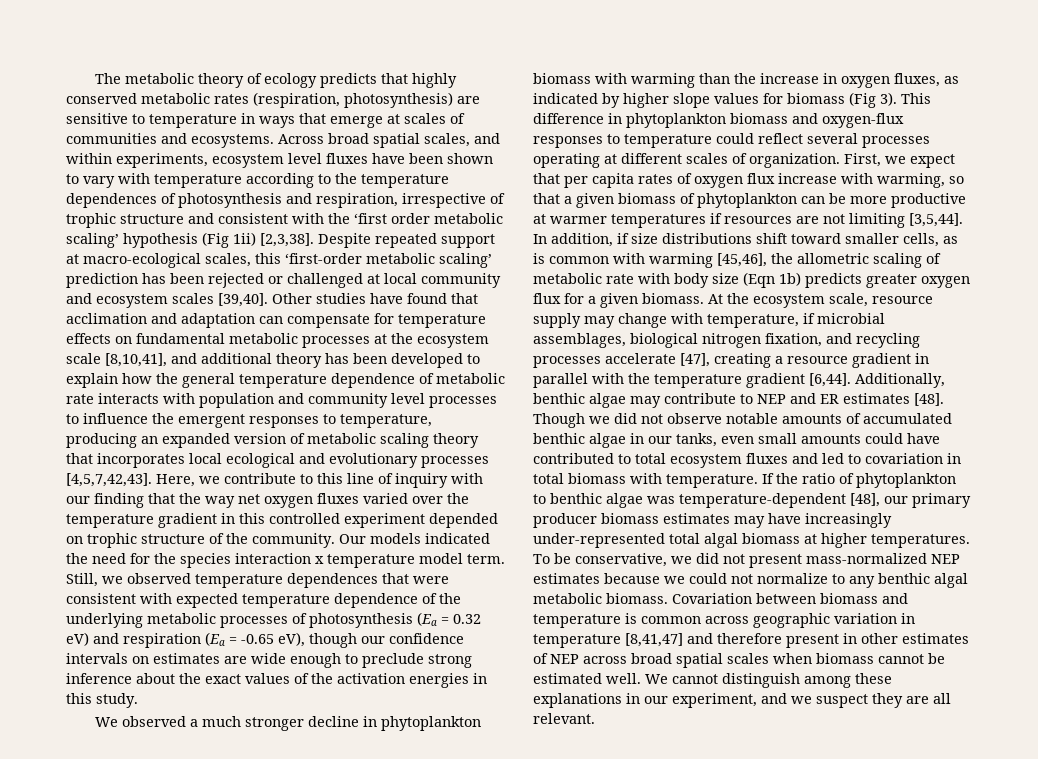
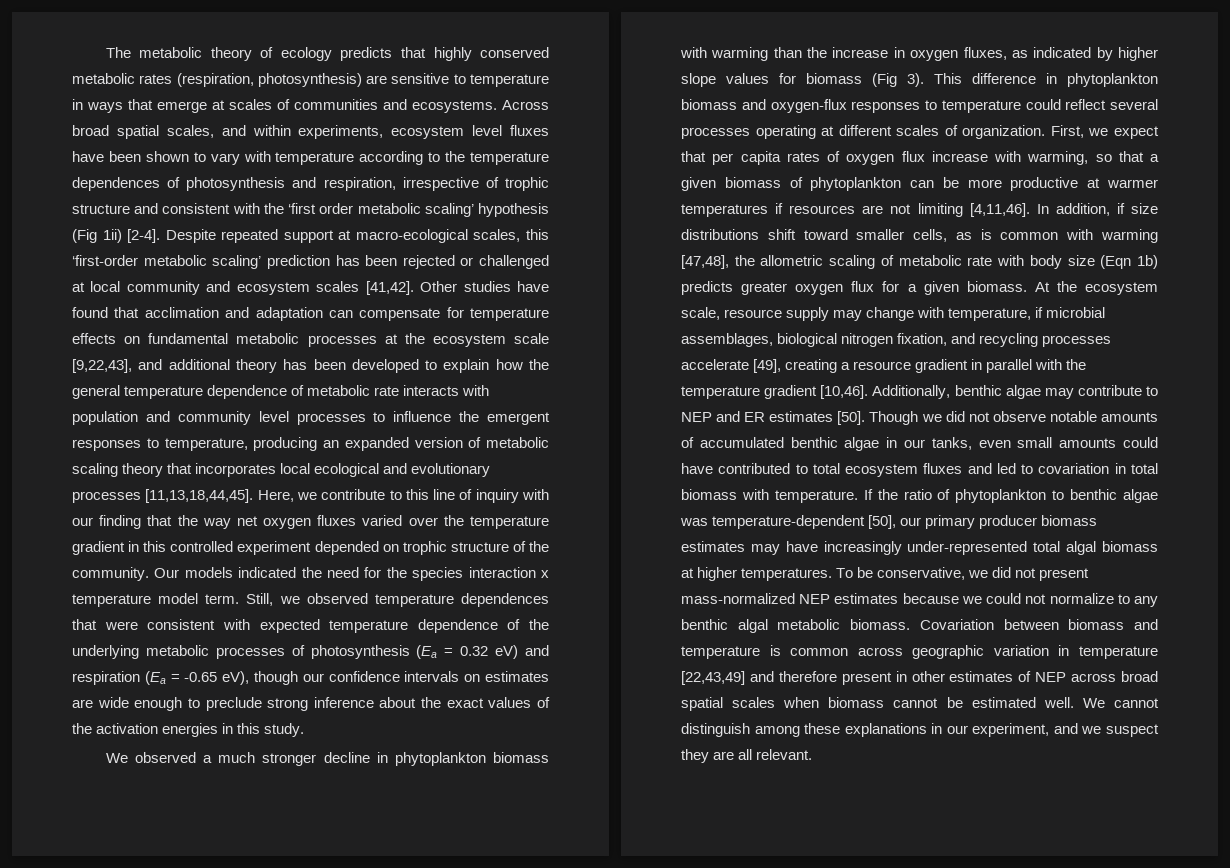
- Across broad spatial scales, and within experiments, ecosystem level fluxes have been shown to vary with temperature according to the temperature dependences of photosynthesis and respiration, irrespective of trophic structure and consistent with the ‘first order metabolic scaling’ hypothesis (Fig 1ii) [2,3,38].
+ Across broad spatial scales, and within experiments, ecosystem level fluxes have been shown to vary with temperature according to the temperature dependences of photosynthesis and respiration, irrespective of trophic structure and consistent with the ‘first order metabolic scaling’ hypothesis (Fig 1ii) [2-4].
- Despite repeated support at macro-ecological scales, this ‘first-order metabolic scaling’ prediction has been rejected or challenged at local community and ecosystem scales [39,40].
+ Despite repeated support at macro-ecological scales, this ‘first-order metabolic scaling’ prediction has been rejected or challenged at local community and ecosystem scales [41,42].
- Other studies have found that acclimation and adaptation can compensate for temperature effects on fundamental metabolic processes at the ecosystem scale [8,10,41], and additional theory has been developed to explain how the general temperature dependence of metabolic rate interacts with population and community level processes to influence the emergent responses to temperature, producing an expanded version of metabolic scaling theory that incorporates local ecological and evolutionary processes [4,5,7,42,43].
+ Other studies have found that acclimation and adaptation can compensate for temperature effects on fundamental metabolic processes at the ecosystem scale [9,22,43], and additional theory has been developed to explain how the general temperature dependence of metabolic rate interacts with population and community level processes to influence the emergent responses to temperature, producing an expanded version of metabolic scaling theory that incorporates local ecological and evolutionary processes [11,13,18,44,45].
- First, we expect that per capita rates of oxygen flux increase with warming, so that a given biomass of phytoplankton can be more productive at warmer temperatures if resources are not limiting [3,5,44].
+ First, we expect that per capita rates of oxygen flux increase with warming, so that a given biomass of phytoplankton can be more productive at warmer temperatures if resources are not limiting [4,11,46].
- In addition, if size distributions shift toward smaller cells, as is common with warming [45,46], the allometric scaling of metabolic rate with body size (Eqn 1b) predicts greater oxygen flux for a given biomass.
+ In addition, if size distributions shift toward smaller cells, as is common with warming [47,48], the allometric scaling of metabolic rate with body size (Eqn 1b) predicts greater oxygen flux for a given biomass.
- At the ecosystem scale, resource supply may change with temperature, if microbial assemblages, biological nitrogen fixation, and recycling processes accelerate [47], creating a resource gradient in parallel with the temperature gradient [6,44].
+ At the ecosystem scale, resource supply may change with temperature, if microbial assemblages, biological nitrogen fixation, and recycling processes accelerate [49], creating a resource gradient in parallel with the temperature gradient [10,46].
- Additionally, benthic algae may contribute to NEP and ER estimates [48].
+ Additionally, benthic algae may contribute to NEP and ER estimates [50].
- If the ratio of phytoplankton to benthic algae was temperature-dependent [48], our primary producer biomass estimates may have increasingly under-represented total algal biomass at higher temperatures.
+ If the ratio of phytoplankton to benthic algae was temperature-dependent [50], our primary producer biomass estimates may have increasingly under-represented total algal biomass at higher temperatures.
- Covariation between biomass and temperature is common across geographic variation in temperature [8,41,47] and therefore present in other estimates of NEP across broad spatial scales when biomass cannot be estimated well.
+ Covariation between biomass and temperature is common across geographic variation in temperature [22,43,49] and therefore present in other estimates of NEP across broad spatial scales when biomass cannot be estimated well.

